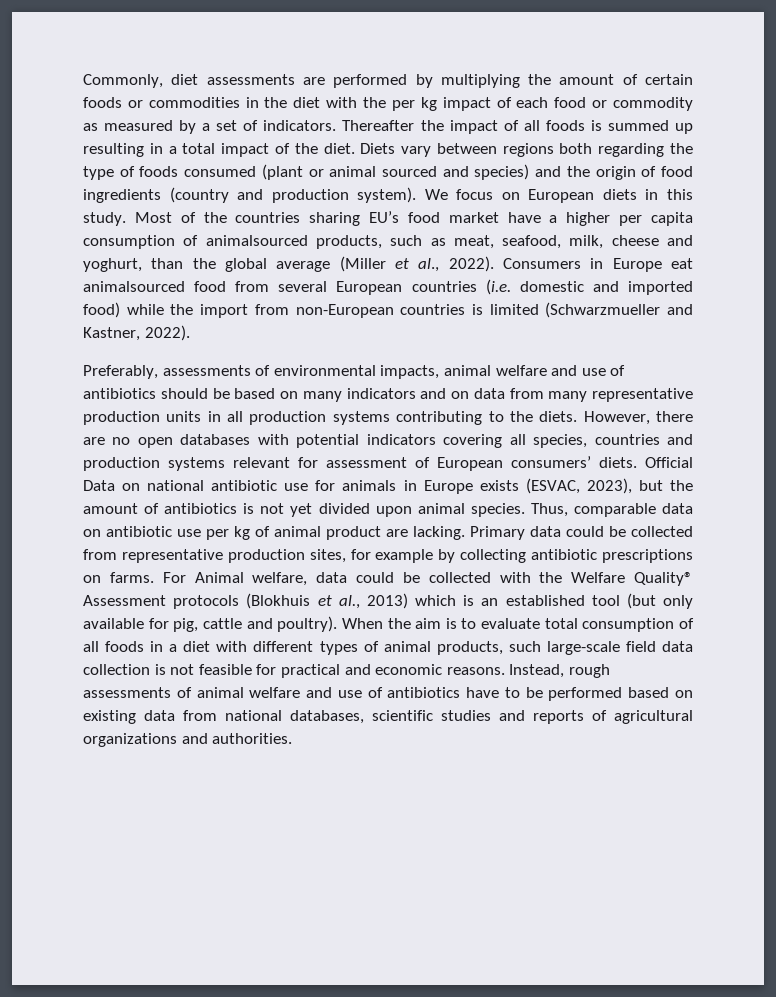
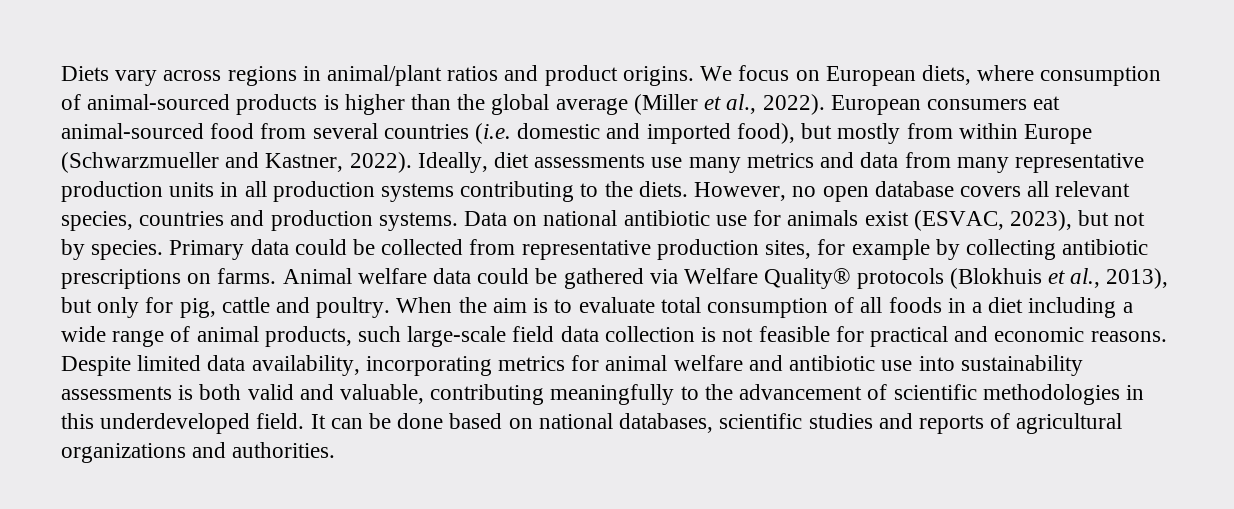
- Commonly, diet assessments are performed by multiplying the amount of certain foods or commodities in the diet with the per kg impact of each food or commodity as measured by a set of indicators. Thereafter the impact of all foods is summed up resulting in a total impact of the diet. Diets vary between regions both regarding the type of foods consumed (plant or animal sourced and species) and the origin of food ingredients (country and production system). We focus on European diets in this study. Most of the countries sharing EU’s food market have a higher per capita consumption of animalsourced products, such as meat, seafood, milk, cheese and yoghurt, than the global average (Miller et al., 2022).
+ Diets vary across regions in animal/plant ratios and product origins. We focus on European diets, where consumption of animal-sourced products is higher than the global average (Miller et al., 2022).
- Consumers in Europe eat animalsourced food from several European countries (i.e. domestic and imported food) while the import from non-European countries is limited (Schwarzmueller and Kastner, 2022).
- Preferably, assessments of environmental impacts, animal welfare and use of antibiotics should be based on many indicators and on data from many representative production units in all production systems contributing to the diets.
+ European consumers eat animal-sourced food from several countries (i.e. domestic and imported food), but mostly from within Europe (Schwarzmueller and Kastner, 2022). Ideally, diet assessments use many metrics and data from many representative production units in all production systems contributing to the diets.
- However, there are no open databases with potential indicators covering all species, countries and production systems relevant for assessment of European consumers’ diets. Official Data on national antibiotic use for animals in Europe exists (ESVAC, 2023), but the amount of antibiotics is not yet divided upon animal species. Thus, comparable data on antibiotic use per kg of animal product are lacking.
+ However, no open database covers all relevant species, countries and production systems. Data on national antibiotic use for animals exist (ESVAC, 2023), but not by species.
- For Animal welfare, data could be collected with the Welfare Quality® Assessment protocols (Blokhuis et al., 2013) which is an established tool (but only available for pig, cattle and poultry).
+ Animal welfare data could be gathered via Welfare Quality® protocols (Blokhuis et al., 2013), but only for pig, cattle and poultry.
- When the aim is to evaluate total consumption of all foods in a diet with different types of animal products, such large-scale field data collection is not feasible for practical and economic reasons.
+ When the aim is to evaluate total consumption of all foods in a diet including a wide range of animal products, such large-scale field data collection is not feasible for practical and economic reasons.
- Instead, rough assessments of animal welfare and use of antibiotics have to be performed based on existing data from national databases, scientific studies and reports of agricultural organizations and authorities.
+ Despite limited data availability, incorporating metrics for animal welfare and antibiotic use into sustainability assessments is both valid and valuable, contributing meaningfully to the advancement of scientific methodologies in this underdeveloped field. It can be done based on national databases, scientific studies and reports of agricultural organizations and authorities.

